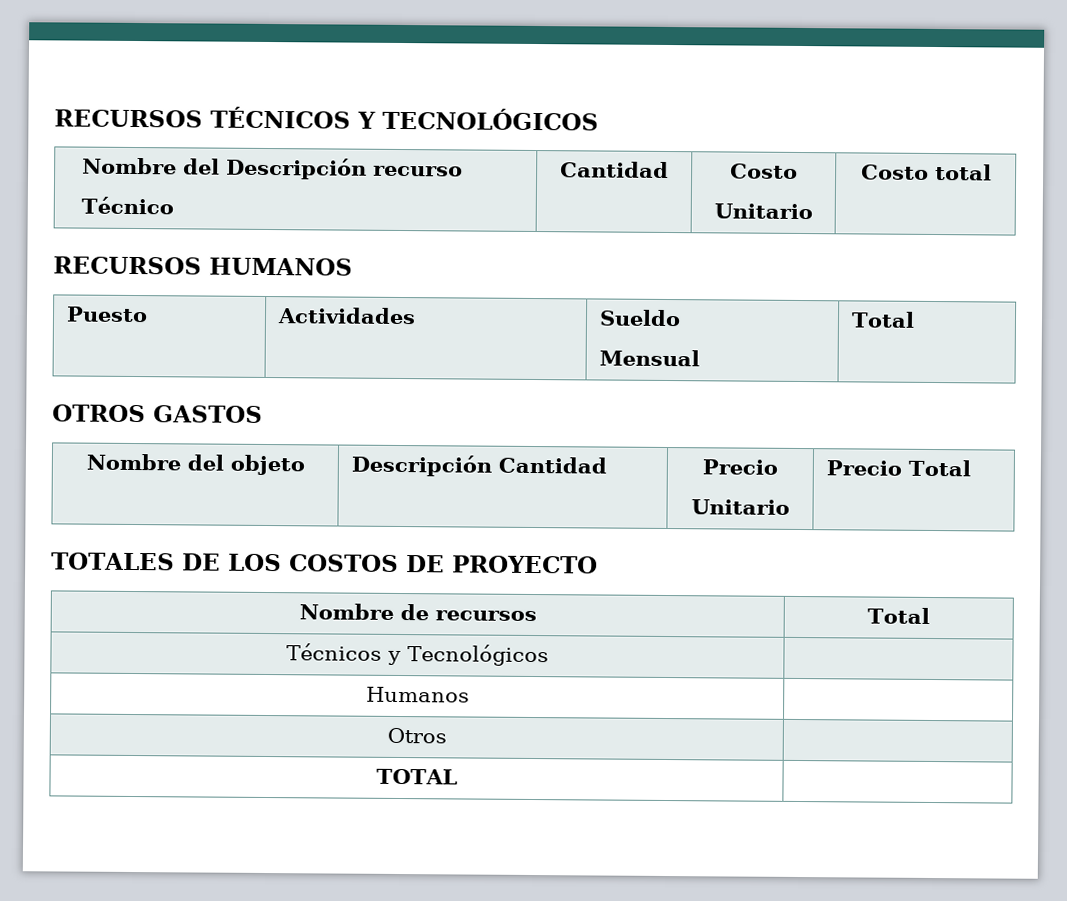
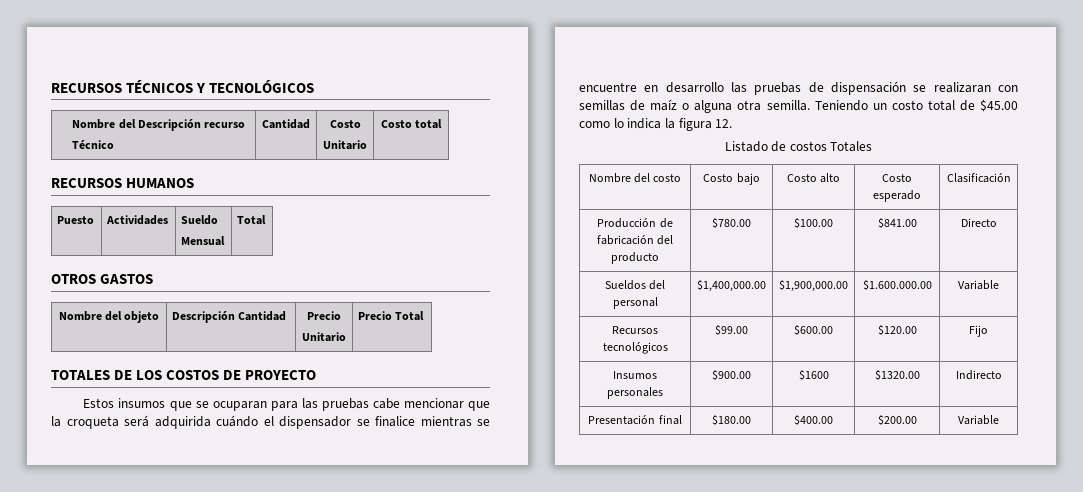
- Nombre de recursos | Total
- Técnicos y Tecnológicos |
- Humanos |
- Otros |
- TOTAL |
+ Estos insumos que se ocuparan para las pruebas cabe mencionar que la croqueta será adquirida cuándo el dispensador se finalice mientras se encuentre en desarrollo las pruebas de dispensación se realizaran con semillas de maíz o alguna otra semilla. Teniendo un costo total de $45.00 como lo indica la figura 12.
+ Listado de costos Totales
+ Nombre del costo | Costo bajo | Costo alto | Costo esperado | Clasificación
+ Producción de fabricación del producto | $780.00 | $100.00 | $841.00 | Directo
+ Sueldos del personal | $1,400,000.00 | $1,900,000.00 | $1.600.000.00 | Variable
+ Recursos tecnológicos | $99.00 | $600.00 | $120.00 | Fijo
+ Insumos personales | $900.00 | $1600 | $1320.00 | Indirecto
+ Presentación final | $180.00 | $400.00 | $200.00 | Variable

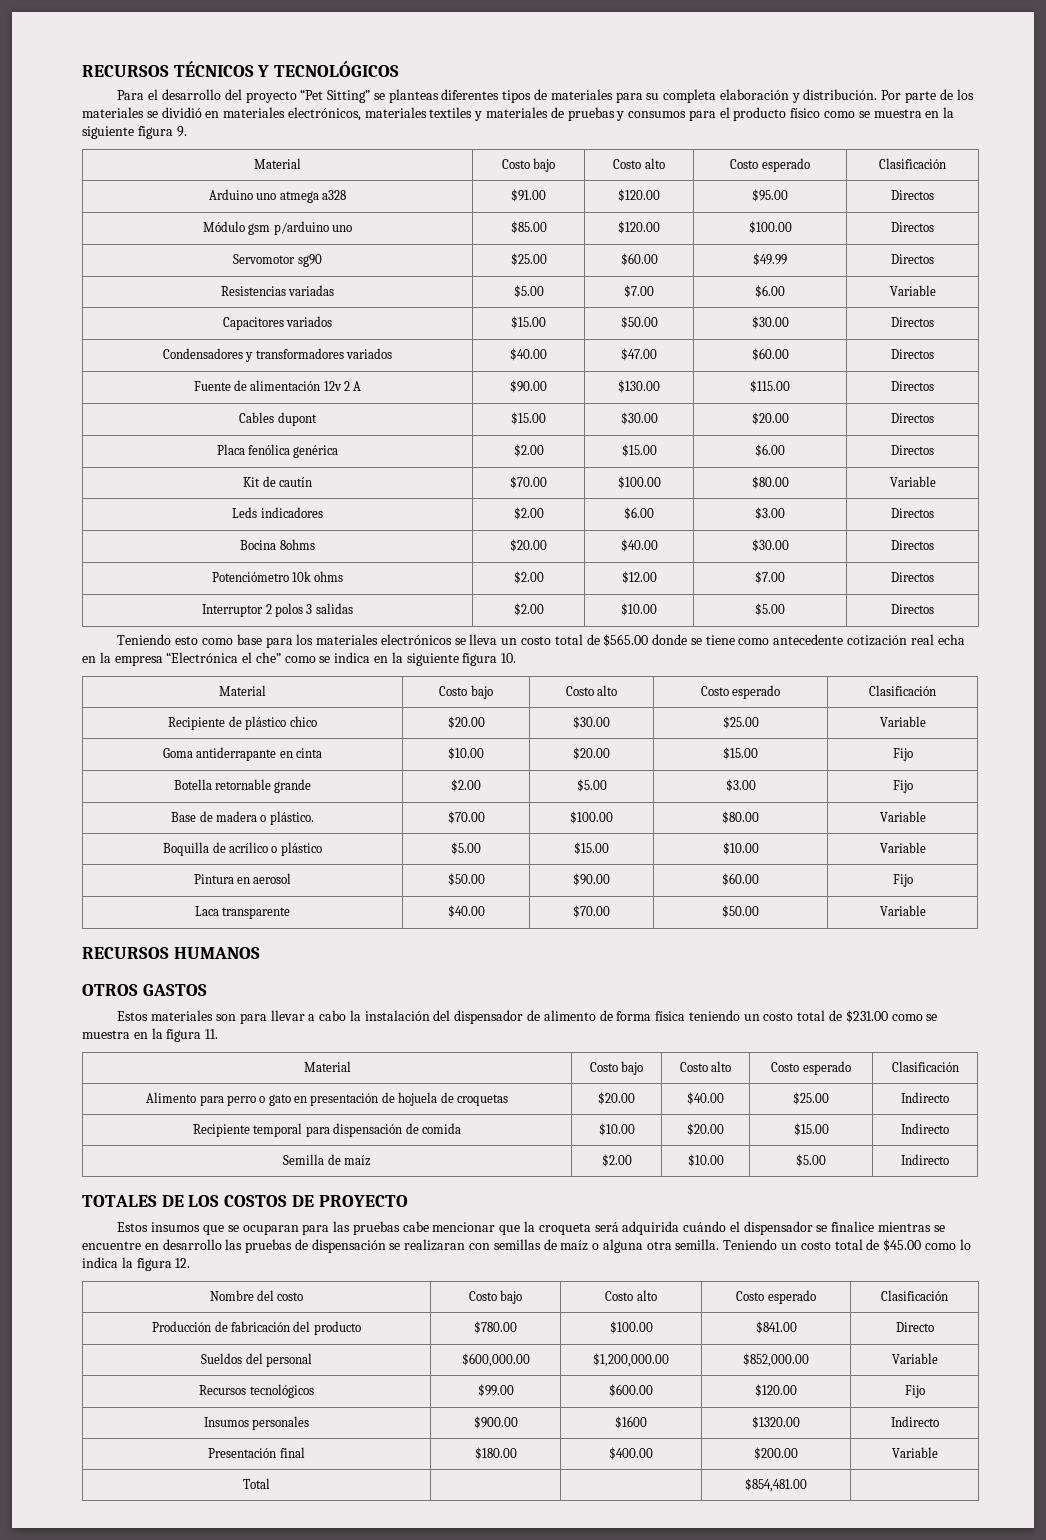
- Nombre del Descripción recurso
- Técnico | Cantidad | Costo
- Unitario | Costo total
+ Para el desarrollo del proyecto “Pet Sitting” se planteas diferentes tipos de materiales para su completa elaboración y distribución. Por parte de los materiales se dividió en materiales electrónicos, materiales textiles y materiales de pruebas y consumos para el producto físico como se muestra en la siguiente figura 9.
+ Material | Costo bajo | Costo alto | Costo esperado | Clasificación
+ Arduino uno atmega a328 | $91.00 | $120.00 | $95.00 | Directos
+ Módulo gsm p/arduino uno | $85.00 | $120.00 | $100.00 | Directos
+ Servomotor sg90 | $25.00 | $60.00 | $49.99 | Directos
+ Resistencias variadas | $5.00 | $7.00 | $6.00 | Variable
+ Capacitores variados | $15.00 | $50.00 | $30.00 | Directos
+ Condensadores y transformadores variados | $40.00 | $47.00 | $60.00 | Directos
+ Fuente de alimentación 12v 2 A | $90.00 | $130.00 | $115.00 | Directos
+ Cables dupont | $15.00 | $30.00 | $20.00 | Directos
+ Placa fenólica genérica | $2.00 | $15.00 | $6.00 | Directos
+ Kit de cautín | $70.00 | $100.00 | $80.00 | Variable
+ Leds indicadores | $2.00 | $6.00 | $3.00 | Directos
+ Bocina 8ohms | $20.00 | $40.00 | $30.00 | Directos
+ Potenciómetro 10k ohms | $2.00 | $12.00 | $7.00 | Directos
+ Interruptor 2 polos 3 salidas | $2.00 | $10.00 | $5.00 | Directos
+ Teniendo esto como base para los materiales electrónicos se lleva un costo total de $565.00 donde se tiene como antecedente cotización real echa en la empresa “Electrónica el che” como se indica en la siguiente figura 10.
+ Material | Costo bajo | Costo alto | Costo esperado | Clasificación
+ Recipiente de plástico chico | $20.00 | $30.00 | $25.00 | Variable
+ Goma antiderrapante en cinta | $10.00 | $20.00 | $15.00 | Fijo
+ Botella retornable grande | $2.00 | $5.00 | $3.00 | Fijo
+ Base de madera o plástico. | $70.00 | $100.00 | $80.00 | Variable
+ Boquilla de acrílico o plástico | $5.00 | $15.00 | $10.00 | Variable
+ Pintura en aerosol | $50.00 | $90.00 | $60.00 | Fijo
+ Laca transparente | $40.00 | $70.00 | $50.00 | Variable
  RECURSOS HUMANOS
- Puesto | Actividades | Sueldo
- Mensual | Total
  OTROS GASTOS
- Nombre del objeto | Descripción Cantidad | Precio
- Unitario | Precio Total
+ Estos materiales son para llevar a cabo la instalación del dispensador de alimento de forma física teniendo un costo total de $231.00 como se muestra en la figura 11.
+ Material | Costo bajo | Costo alto | Costo esperado | Clasificación
+ Alimento para perro o gato en presentación de hojuela de croquetas | $20.00 | $40.00 | $25.00 | Indirecto
+ Recipiente temporal para dispensación de comida | $10.00 | $20.00 | $15.00 | Indirecto
+ Semilla de maíz | $2.00 | $10.00 | $5.00 | Indirecto
- Listado de costos Totales
- Sueldos del personal | $1,400,000.00 | $1,900,000.00 | $1.600.000.00 | Variable
+ Sueldos del personal | $600,000.00 | $1,200,000.00 | $852,000.00 | Variable
+ Total | | | $854,481.00 |

